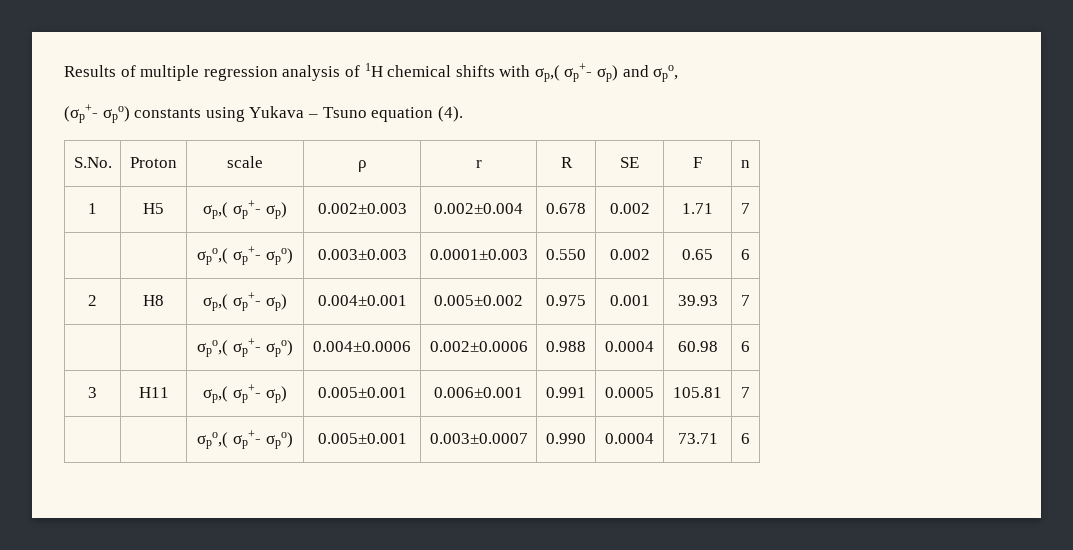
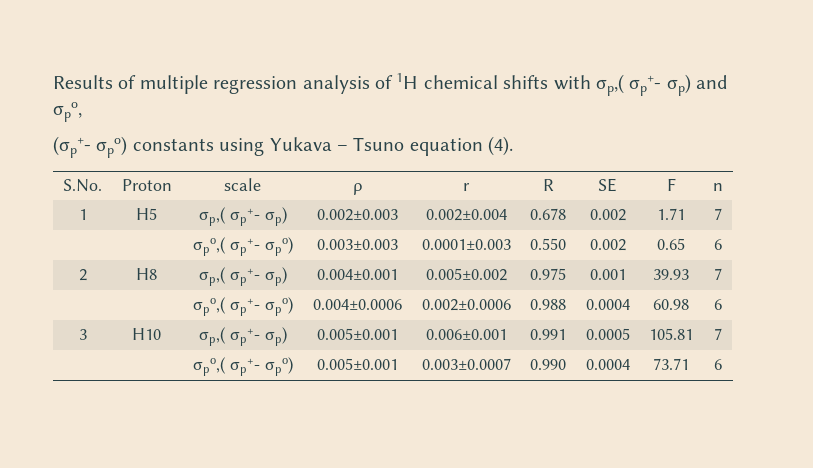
- 3 | H11 | σp,( σp+- σp) | 0.005±0.001 | 0.006±0.001 | 0.991 | 0.0005 | 105.81 | 7
+ 3 | H10 | σp,( σp+- σp) | 0.005±0.001 | 0.006±0.001 | 0.991 | 0.0005 | 105.81 | 7

